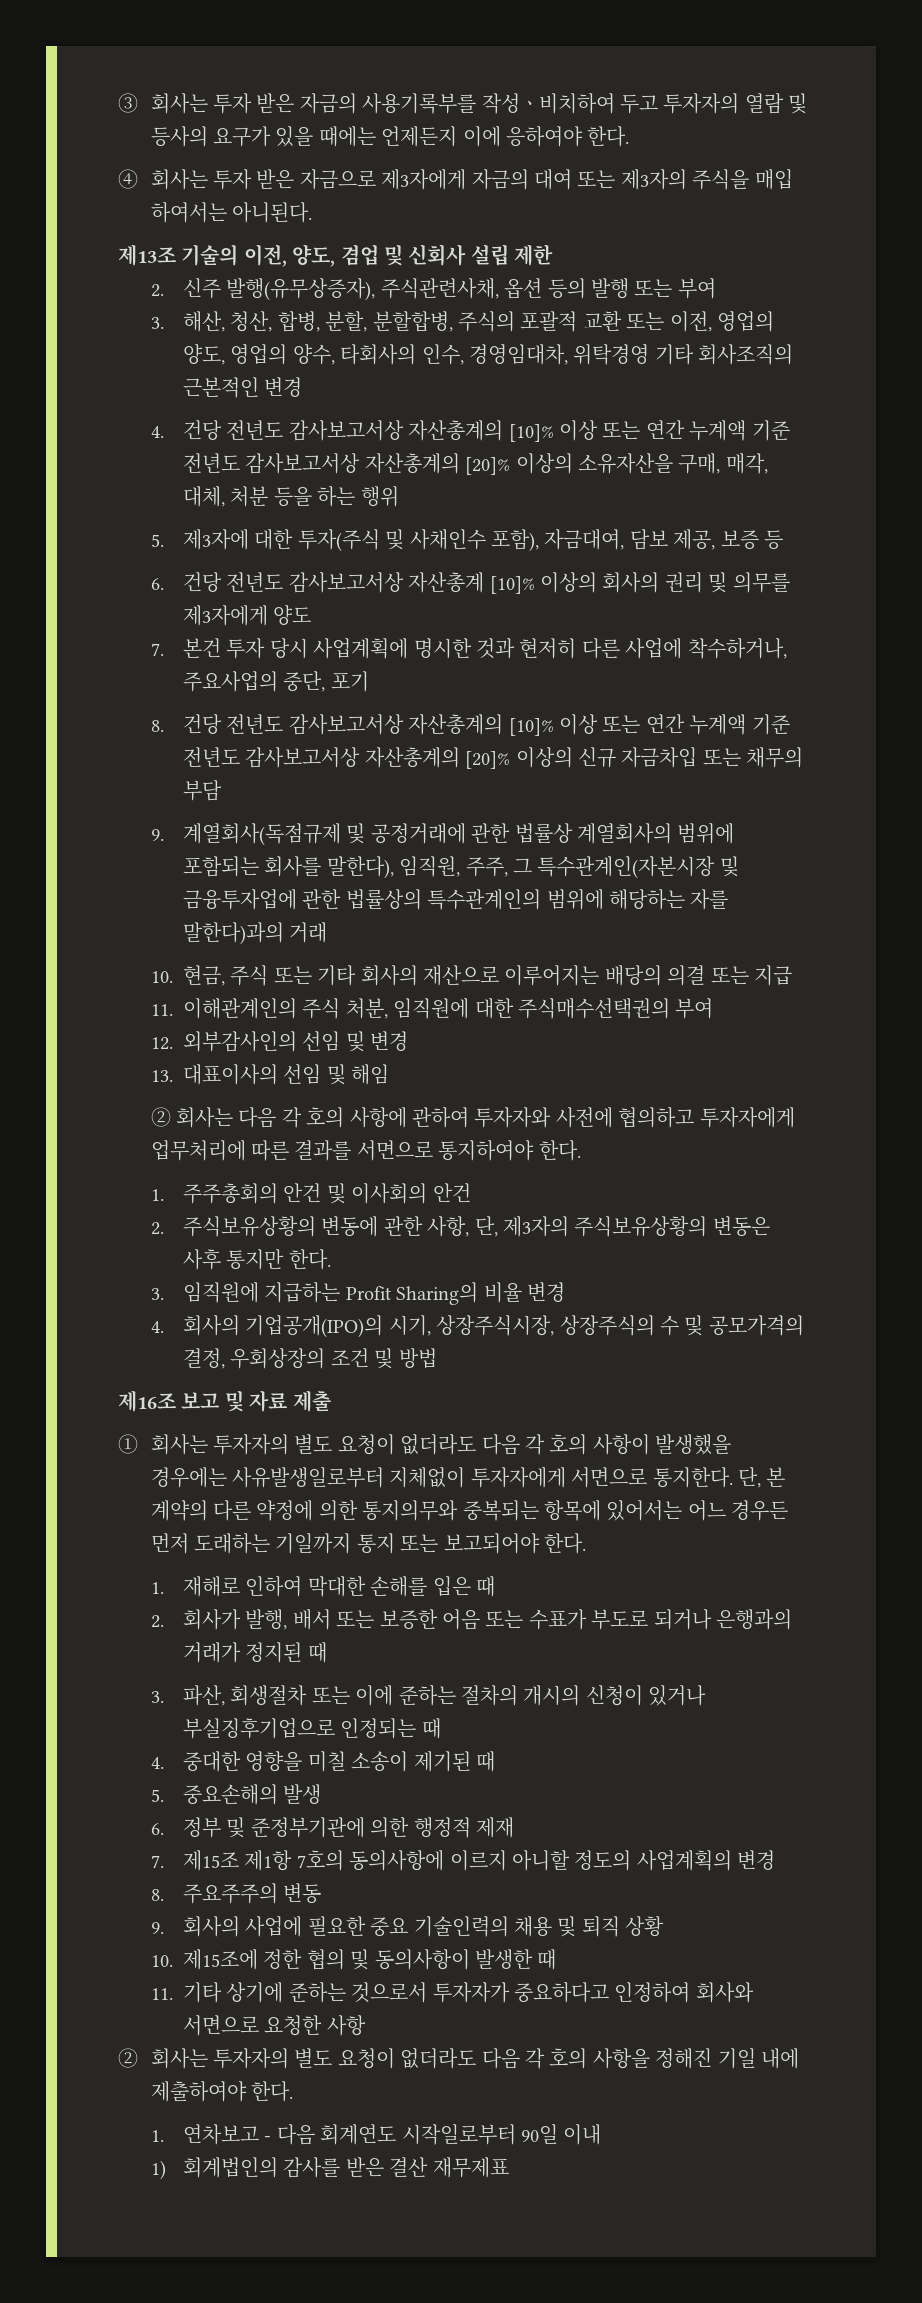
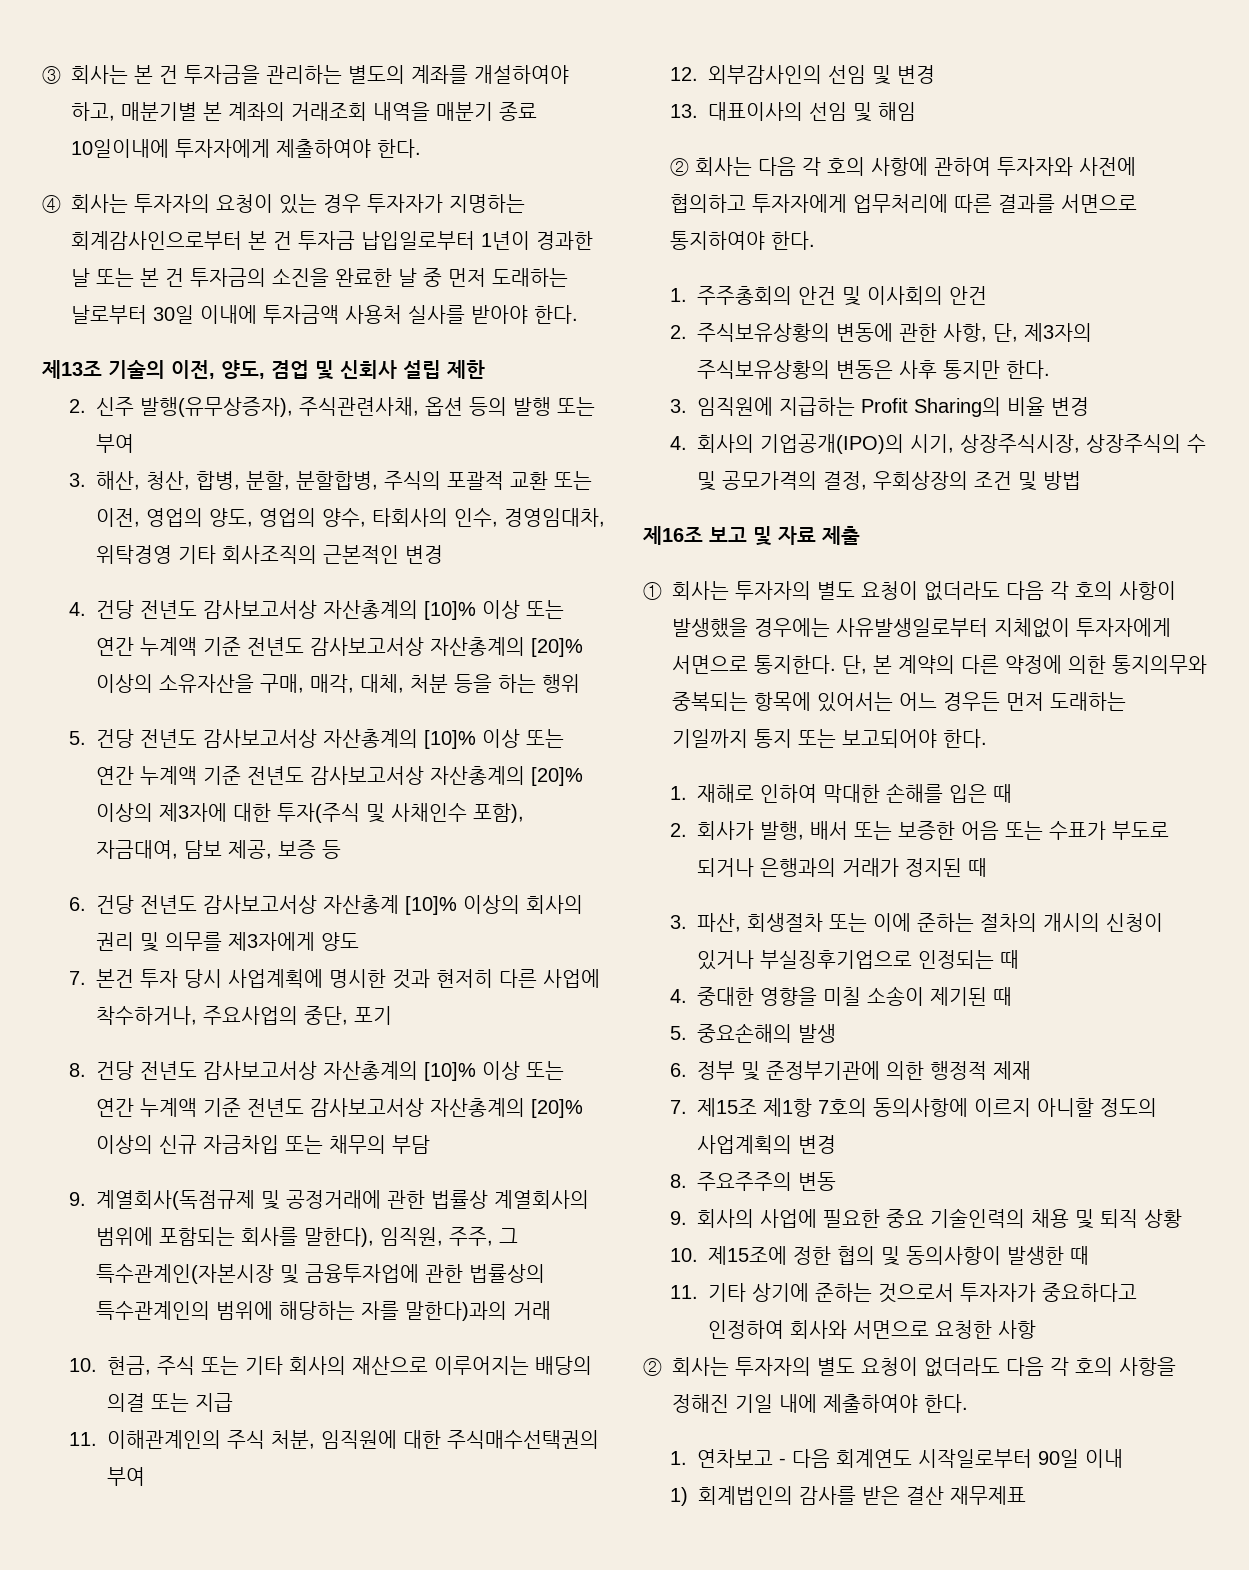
- ③ 회사는 투자 받은 자금의 사용기록부를 작성ㆍ비치하여 두고 투자자의 열람 및 등사의 요구가 있을 때에는 언제든지 이에 응하여야 한다.
- ④ 회사는 투자 받은 자금으로 제3자에게 자금의 대여 또는 제3자의 주식을 매입 하여서는 아니된다.
+ ③ 회사는 본 건 투자금을 관리하는 별도의 계좌를 개설하여야 하고, 매분기별 본 계좌의 거래조회 내역을 매분기 종료 10일이내에 투자자에게 제출하여야 한다.
+ ④ 회사는 투자자의 요청이 있는 경우 투자자가 지명하는 회계감사인으로부터 본 건 투자금 납입일로부터 1년이 경과한 날 또는 본 건 투자금의 소진을 완료한 날 중 먼저 도래하는 날로부터 30일 이내에 투자금액 사용처 실사를 받아야 한다.
- 5. 제3자에 대한 투자(주식 및 사채인수 포함), 자금대여, 담보 제공, 보증 등
+ 5. 건당 전년도 감사보고서상 자산총계의 [10]% 이상 또는 연간 누계액 기준 전년도 감사보고서상 자산총계의 [20]% 이상의 제3자에 대한 투자(주식 및 사채인수 포함), 자금대여, 담보 제공, 보증 등

